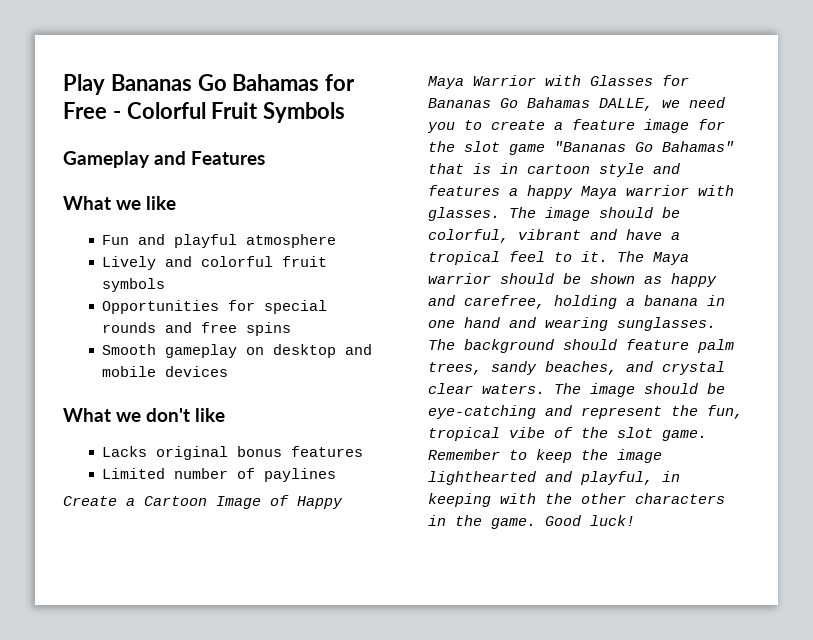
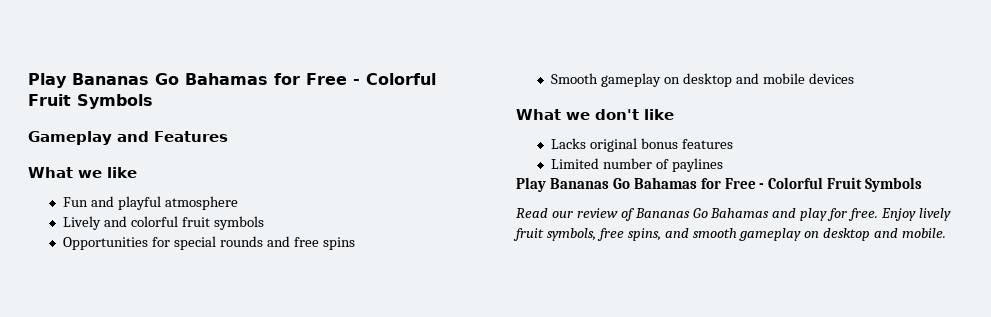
  Limited number of paylines
- Create a Cartoon Image of Happy Maya Warrior with Glasses for Bananas Go Bahamas DALLE, we need you to create a feature image for the slot game "Bananas Go Bahamas" that is in cartoon style and features a happy Maya warrior with glasses. The image should be colorful, vibrant and have a tropical feel to it. The Maya warrior should be shown as happy and carefree, holding a banana in one hand and wearing sunglasses. The background should feature palm trees, sandy beaches, and crystal clear waters. The image should be eye-catching and represent the fun, tropical vibe of the slot game. Remember to keep the image lighthearted and playful, in keeping with the other characters in the game. Good luck!
+ Play Bananas Go Bahamas for Free - Colorful Fruit Symbols
+ Read our review of Bananas Go Bahamas and play for free. Enjoy lively fruit symbols, free spins, and smooth gameplay on desktop and mobile.

